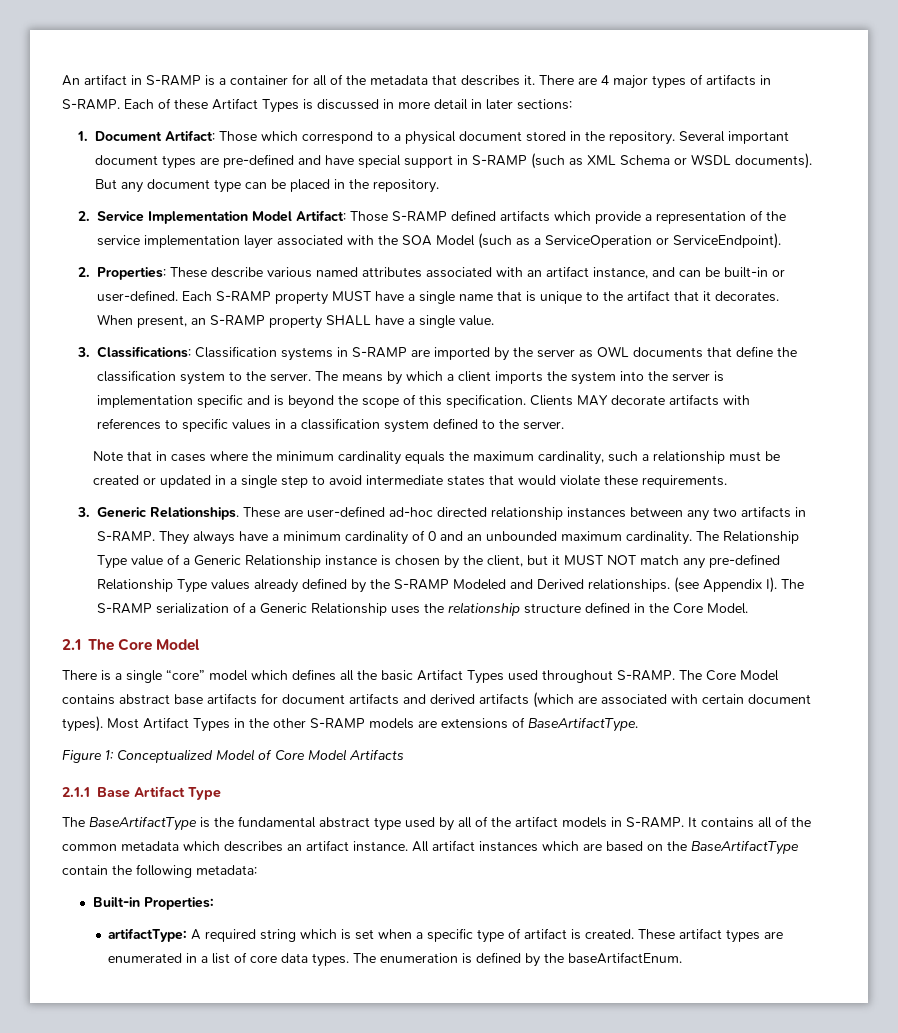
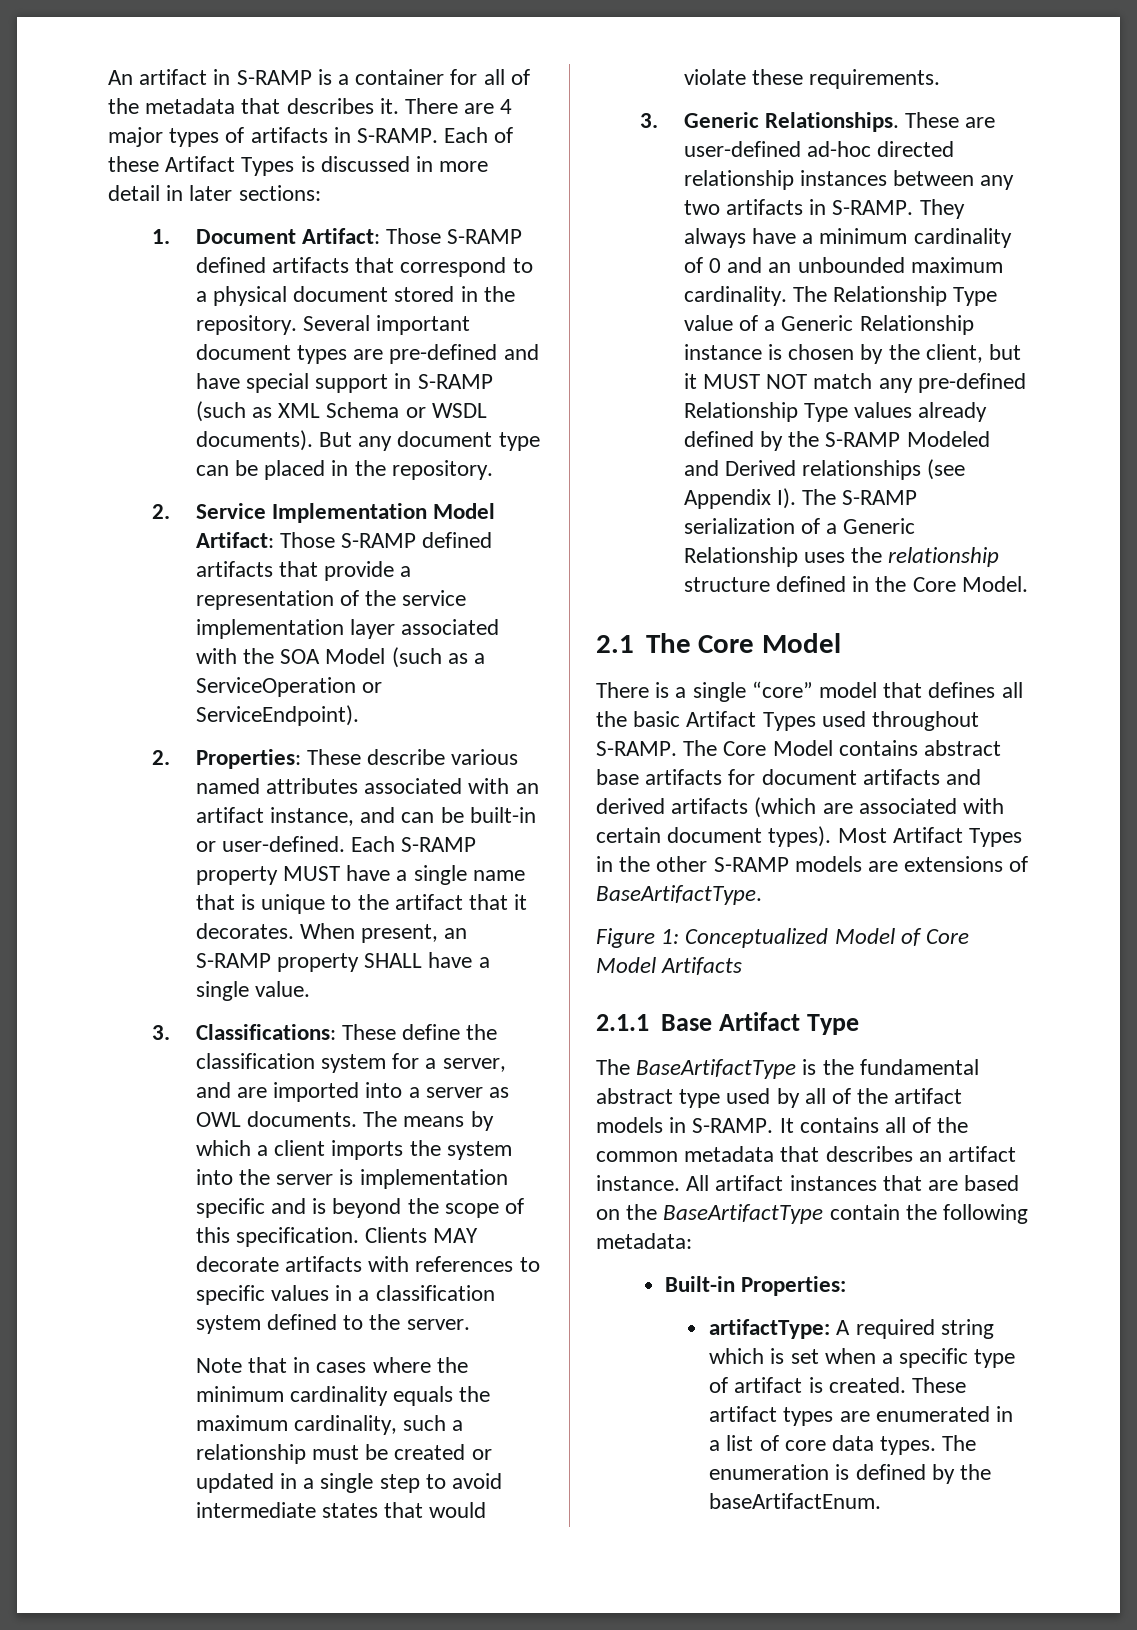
- 1. Document Artifact: Those which correspond to a physical document stored in the repository.
+ 1. Document Artifact: Those S-RAMP defined artifacts that correspond to a physical document stored in the repository.
- 2. Service Implementation Model Artifact: Those S-RAMP defined artifacts which provide a representation of the service implementation layer associated with the SOA Model (such as a ServiceOperation or ServiceEndpoint).
+ 2. Service Implementation Model Artifact: Those S-RAMP defined artifacts that provide a representation of the service implementation layer associated with the SOA Model (such as a ServiceOperation or ServiceEndpoint).
- 3. Classifications: Classification systems in S-RAMP are imported by the server as OWL documents that define the classification system to the server.
+ 3. Classifications: These define the classification system for a server, and are imported into a server as OWL documents.
- The Relationship Type value of a Generic Relationship instance is chosen by the client, but it MUST NOT match any pre-defined Relationship Type values already defined by the S-RAMP Modeled and Derived relationships. (see Appendix I). The S-RAMP serialization of a Generic Relationship uses the relationship structure defined in the Core Model.
+ The Relationship Type value of a Generic Relationship instance is chosen by the client, but it MUST NOT match any pre-defined Relationship Type values already defined by the S-RAMP Modeled and Derived relationships (see Appendix I). The S-RAMP serialization of a Generic Relationship uses the relationship structure defined in the Core Model.
- There is a single “core” model which defines all the basic Artifact Types used throughout S-RAMP.
+ There is a single “core” model that defines all the basic Artifact Types used throughout S-RAMP.
- It contains all of the common metadata which describes an artifact instance.
+ It contains all of the common metadata that describes an artifact instance.
- All artifact instances which are based on the BaseArtifactType contain the following metadata:
+ All artifact instances that are based on the BaseArtifactType contain the following metadata:

